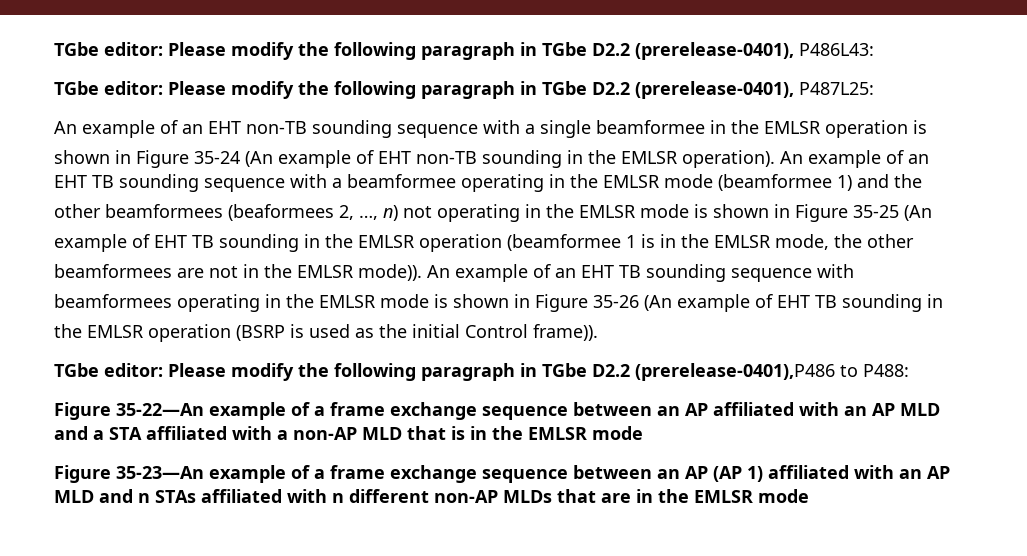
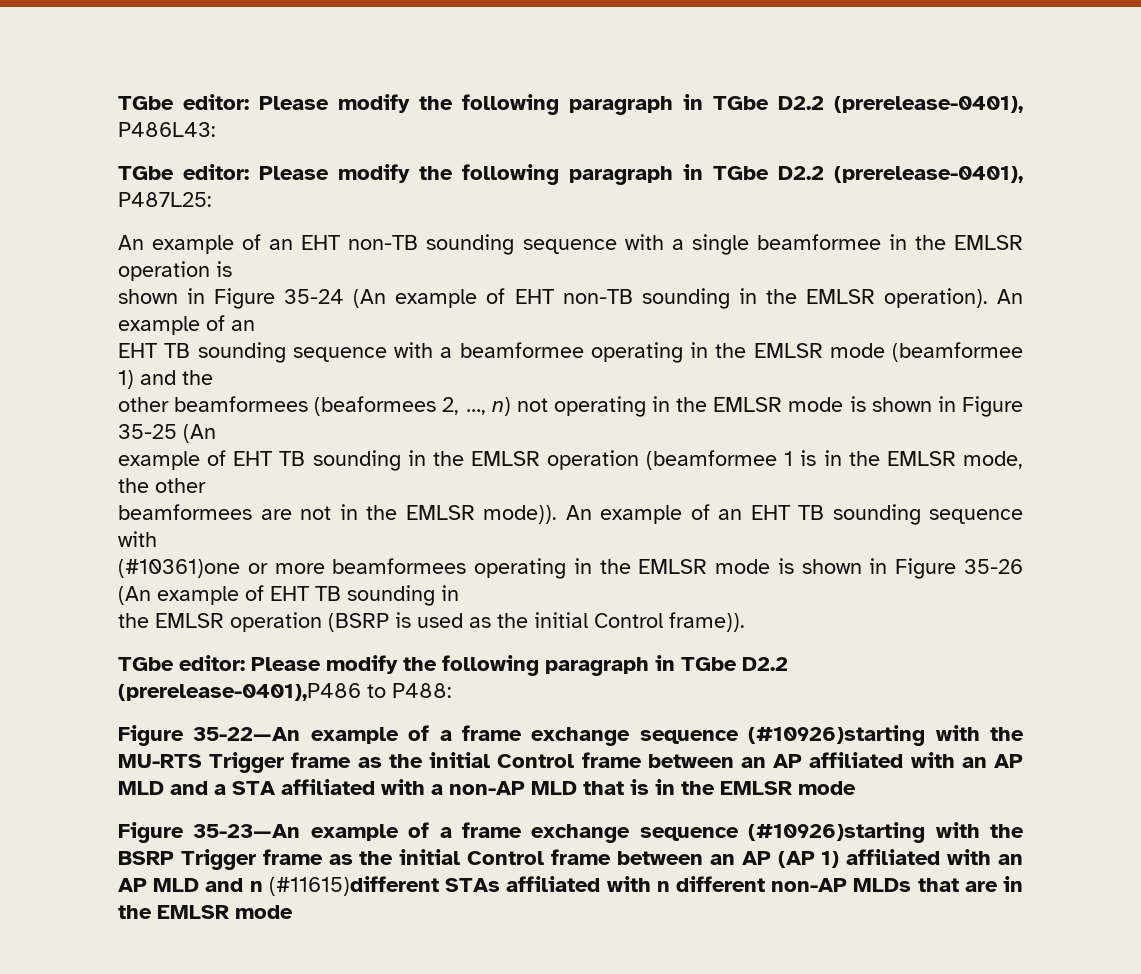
- beamformees operating in the EMLSR mode is shown in Figure 35-26 (An example of EHT TB sounding in
+ (#10361)one or more beamformees operating in the EMLSR mode is shown in Figure 35-26 (An example of EHT TB sounding in
- Figure 35-22—An example of a frame exchange sequence between an AP affiliated with an AP MLD and a STA affiliated with a non-AP MLD that is in the EMLSR mode
+ Figure 35-22—An example of a frame exchange sequence (#10926)starting with the MU-RTS Trigger frame as the initial Control frame between an AP affiliated with an AP MLD and a STA affiliated with a non-AP MLD that is in the EMLSR mode
- Figure 35-23—An example of a frame exchange sequence between an AP (AP 1) affiliated with an AP MLD and n STAs affiliated with n different non-AP MLDs that are in the EMLSR mode
+ Figure 35-23—An example of a frame exchange sequence (#10926)starting with the BSRP Trigger frame as the initial Control frame between an AP (AP 1) affiliated with an AP MLD and n (#11615)different STAs affiliated with n different non-AP MLDs that are in the EMLSR mode

